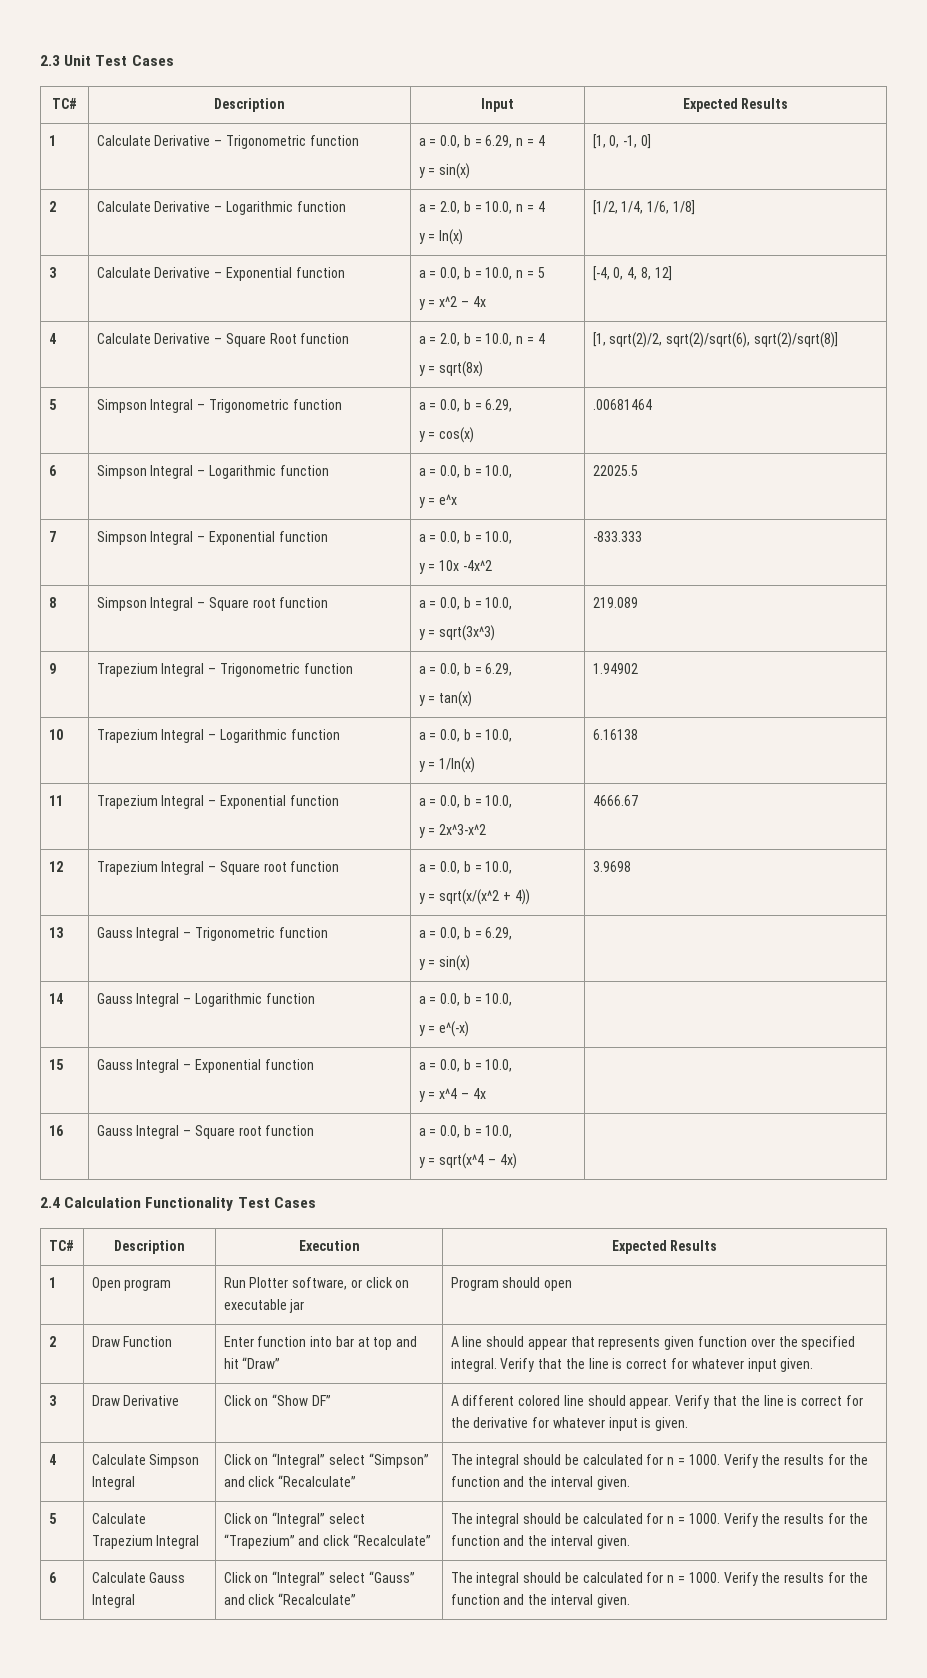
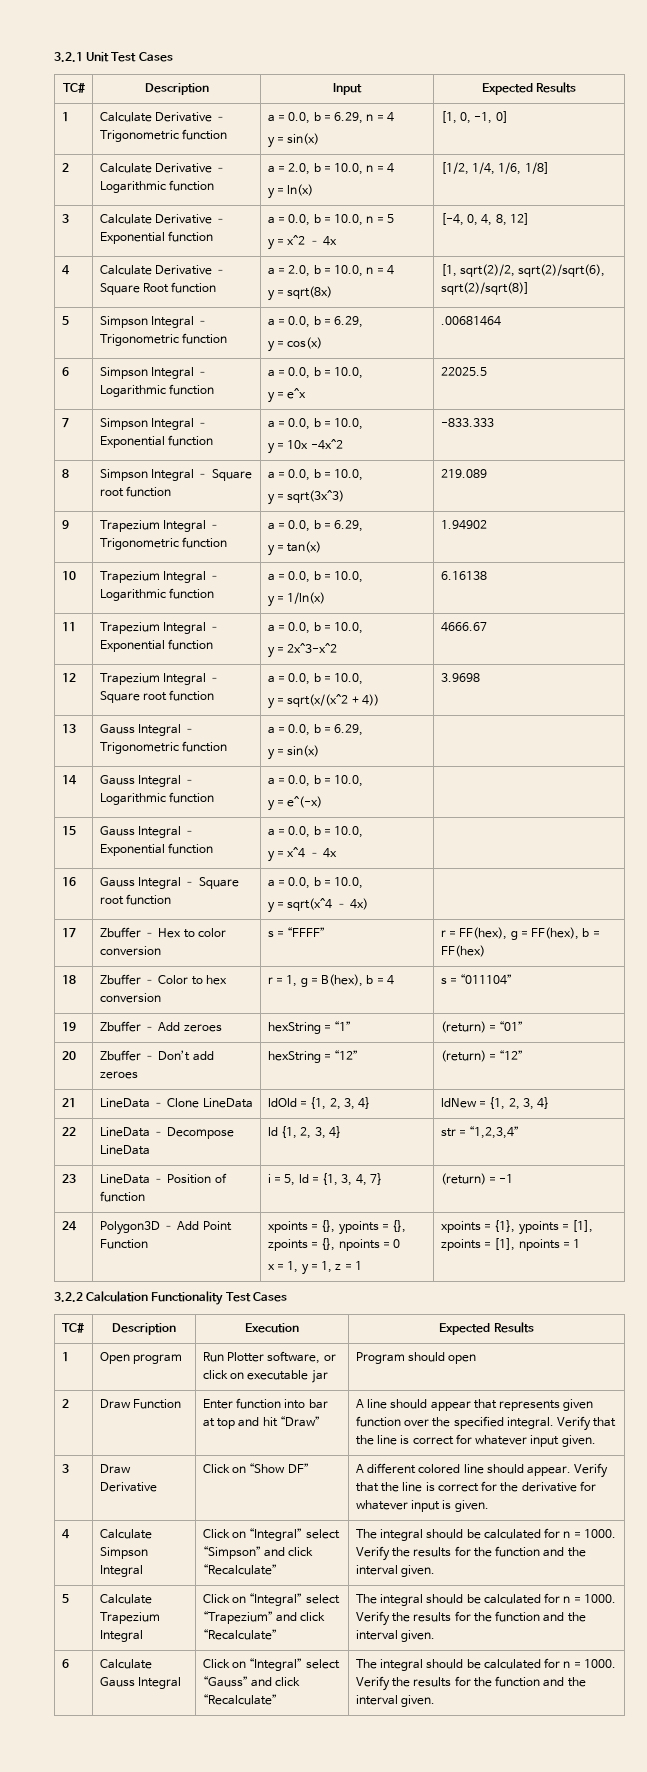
- 2.3 Unit Test Cases
+ 3.2.1 Unit Test Cases
- 2.4 Calculation Functionality Test Cases
+ 17 | Zbuffer – Hex to color conversion | s = “FFFF” | r = FF(hex), g = FF(hex), b = FF(hex)
+ 18 | Zbuffer – Color to hex conversion | r = 1, g = B(hex), b = 4 | s = “011104”
+ 19 | Zbuffer – Add zeroes | hexString = “1” | (return) = “01”
+ 20 | Zbuffer – Don’t add zeroes | hexString = “12” | (return) = “12”
+ 21 | LineData – Clone LineData | ldOld = {1, 2, 3, 4} | ldNew = {1, 2, 3, 4}
+ 22 | LineData – Decompose LineData | ld {1, 2, 3, 4} | str = “1,2,3,4”
+ 23 | LineData – Position of function | i = 5, ld = {1, 3, 4, 7} | (return) = -1
+ 24 | Polygon3D – Add Point Function | xpoints = {}, ypoints = {}, zpoints = {}, npoints = 0
+ x = 1, y = 1, z = 1 | xpoints = {1}, ypoints = [1], zpoints = [1], npoints = 1
+ 3.2.2 Calculation Functionality Test Cases

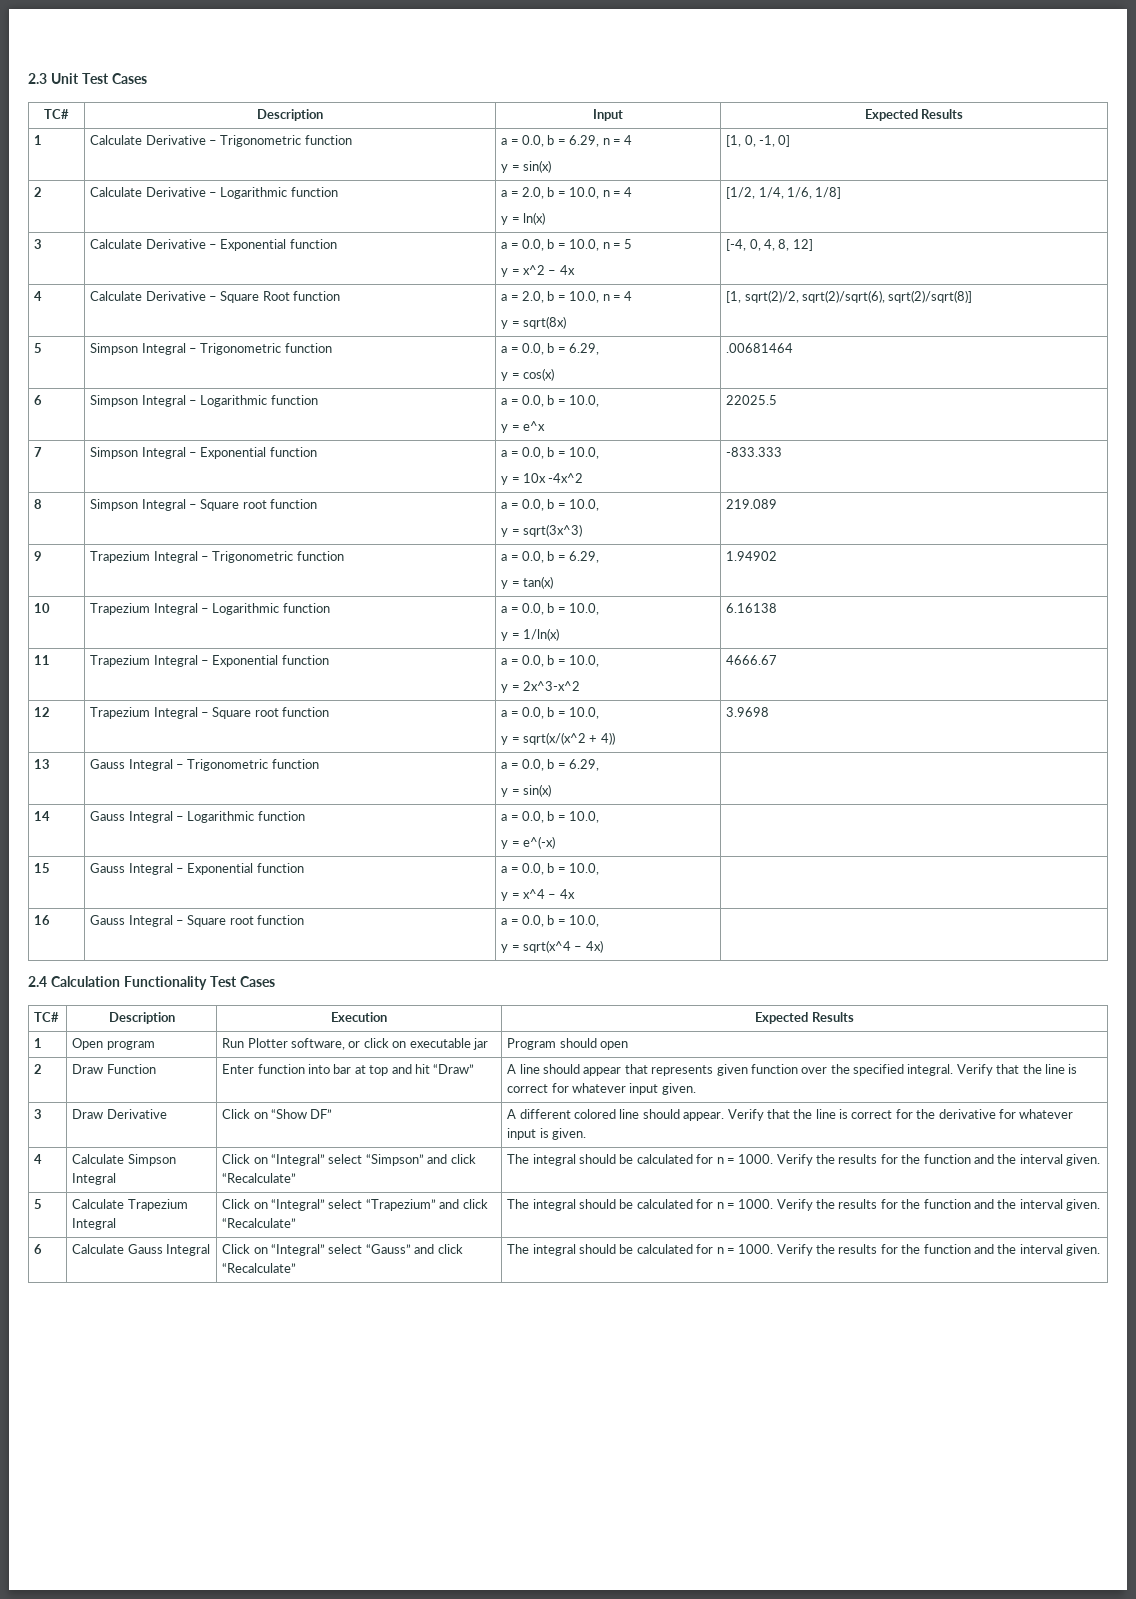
- 3.2.1 Unit Test Cases
+ 2.3 Unit Test Cases
- 17 | Zbuffer – Hex to color conversion | s = “FFFF” | r = FF(hex), g = FF(hex), b = FF(hex)
- 18 | Zbuffer – Color to hex conversion | r = 1, g = B(hex), b = 4 | s = “011104”
- 19 | Zbuffer – Add zeroes | hexString = “1” | (return) = “01”
- 20 | Zbuffer – Don’t add zeroes | hexString = “12” | (return) = “12”
- 21 | LineData – Clone LineData | ldOld = {1, 2, 3, 4} | ldNew = {1, 2, 3, 4}
- 22 | LineData – Decompose LineData | ld {1, 2, 3, 4} | str = “1,2,3,4”
- 23 | LineData – Position of function | i = 5, ld = {1, 3, 4, 7} | (return) = -1
- 24 | Polygon3D – Add Point Function | xpoints = {}, ypoints = {}, zpoints = {}, npoints = 0
- x = 1, y = 1, z = 1 | xpoints = {1}, ypoints = [1], zpoints = [1], npoints = 1
- 3.2.2 Calculation Functionality Test Cases
+ 2.4 Calculation Functionality Test Cases

